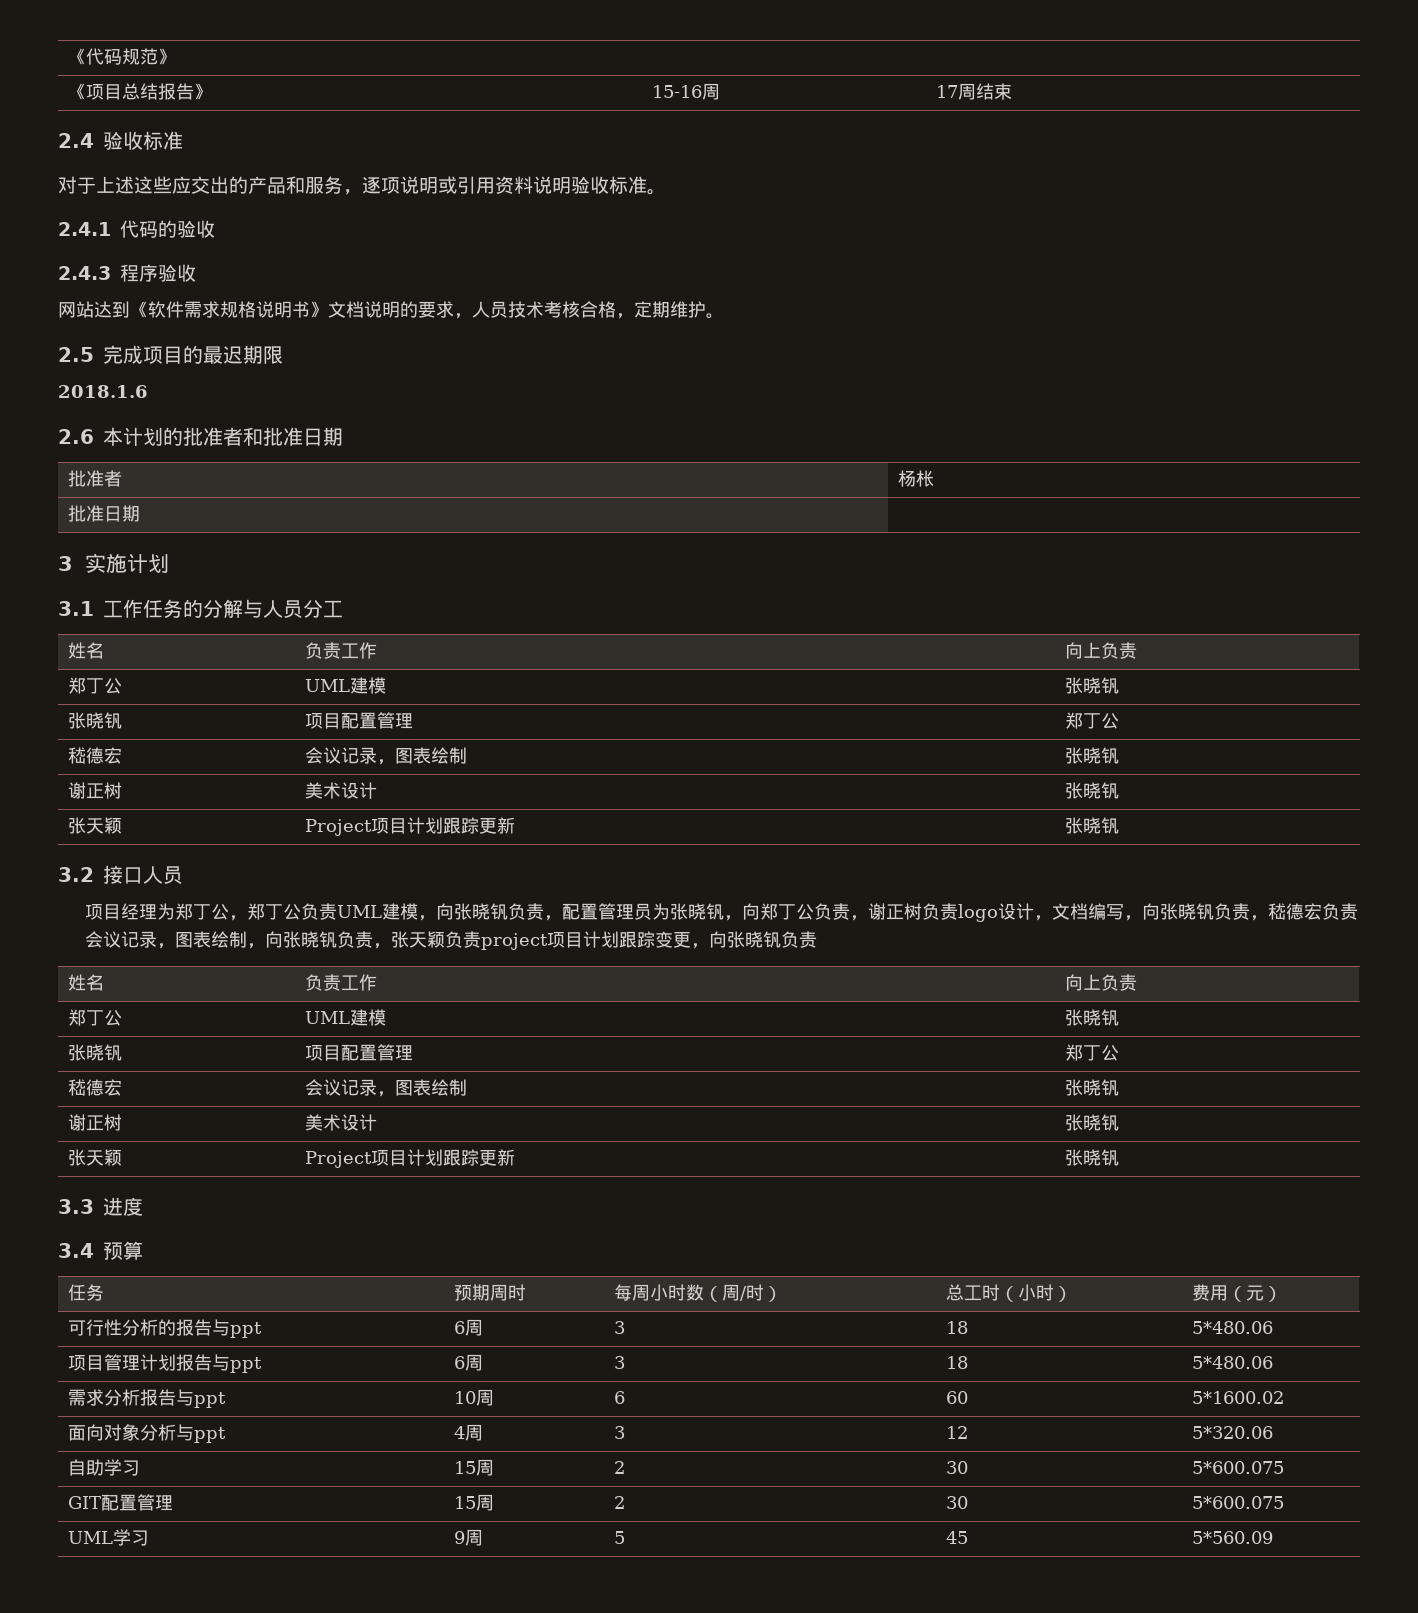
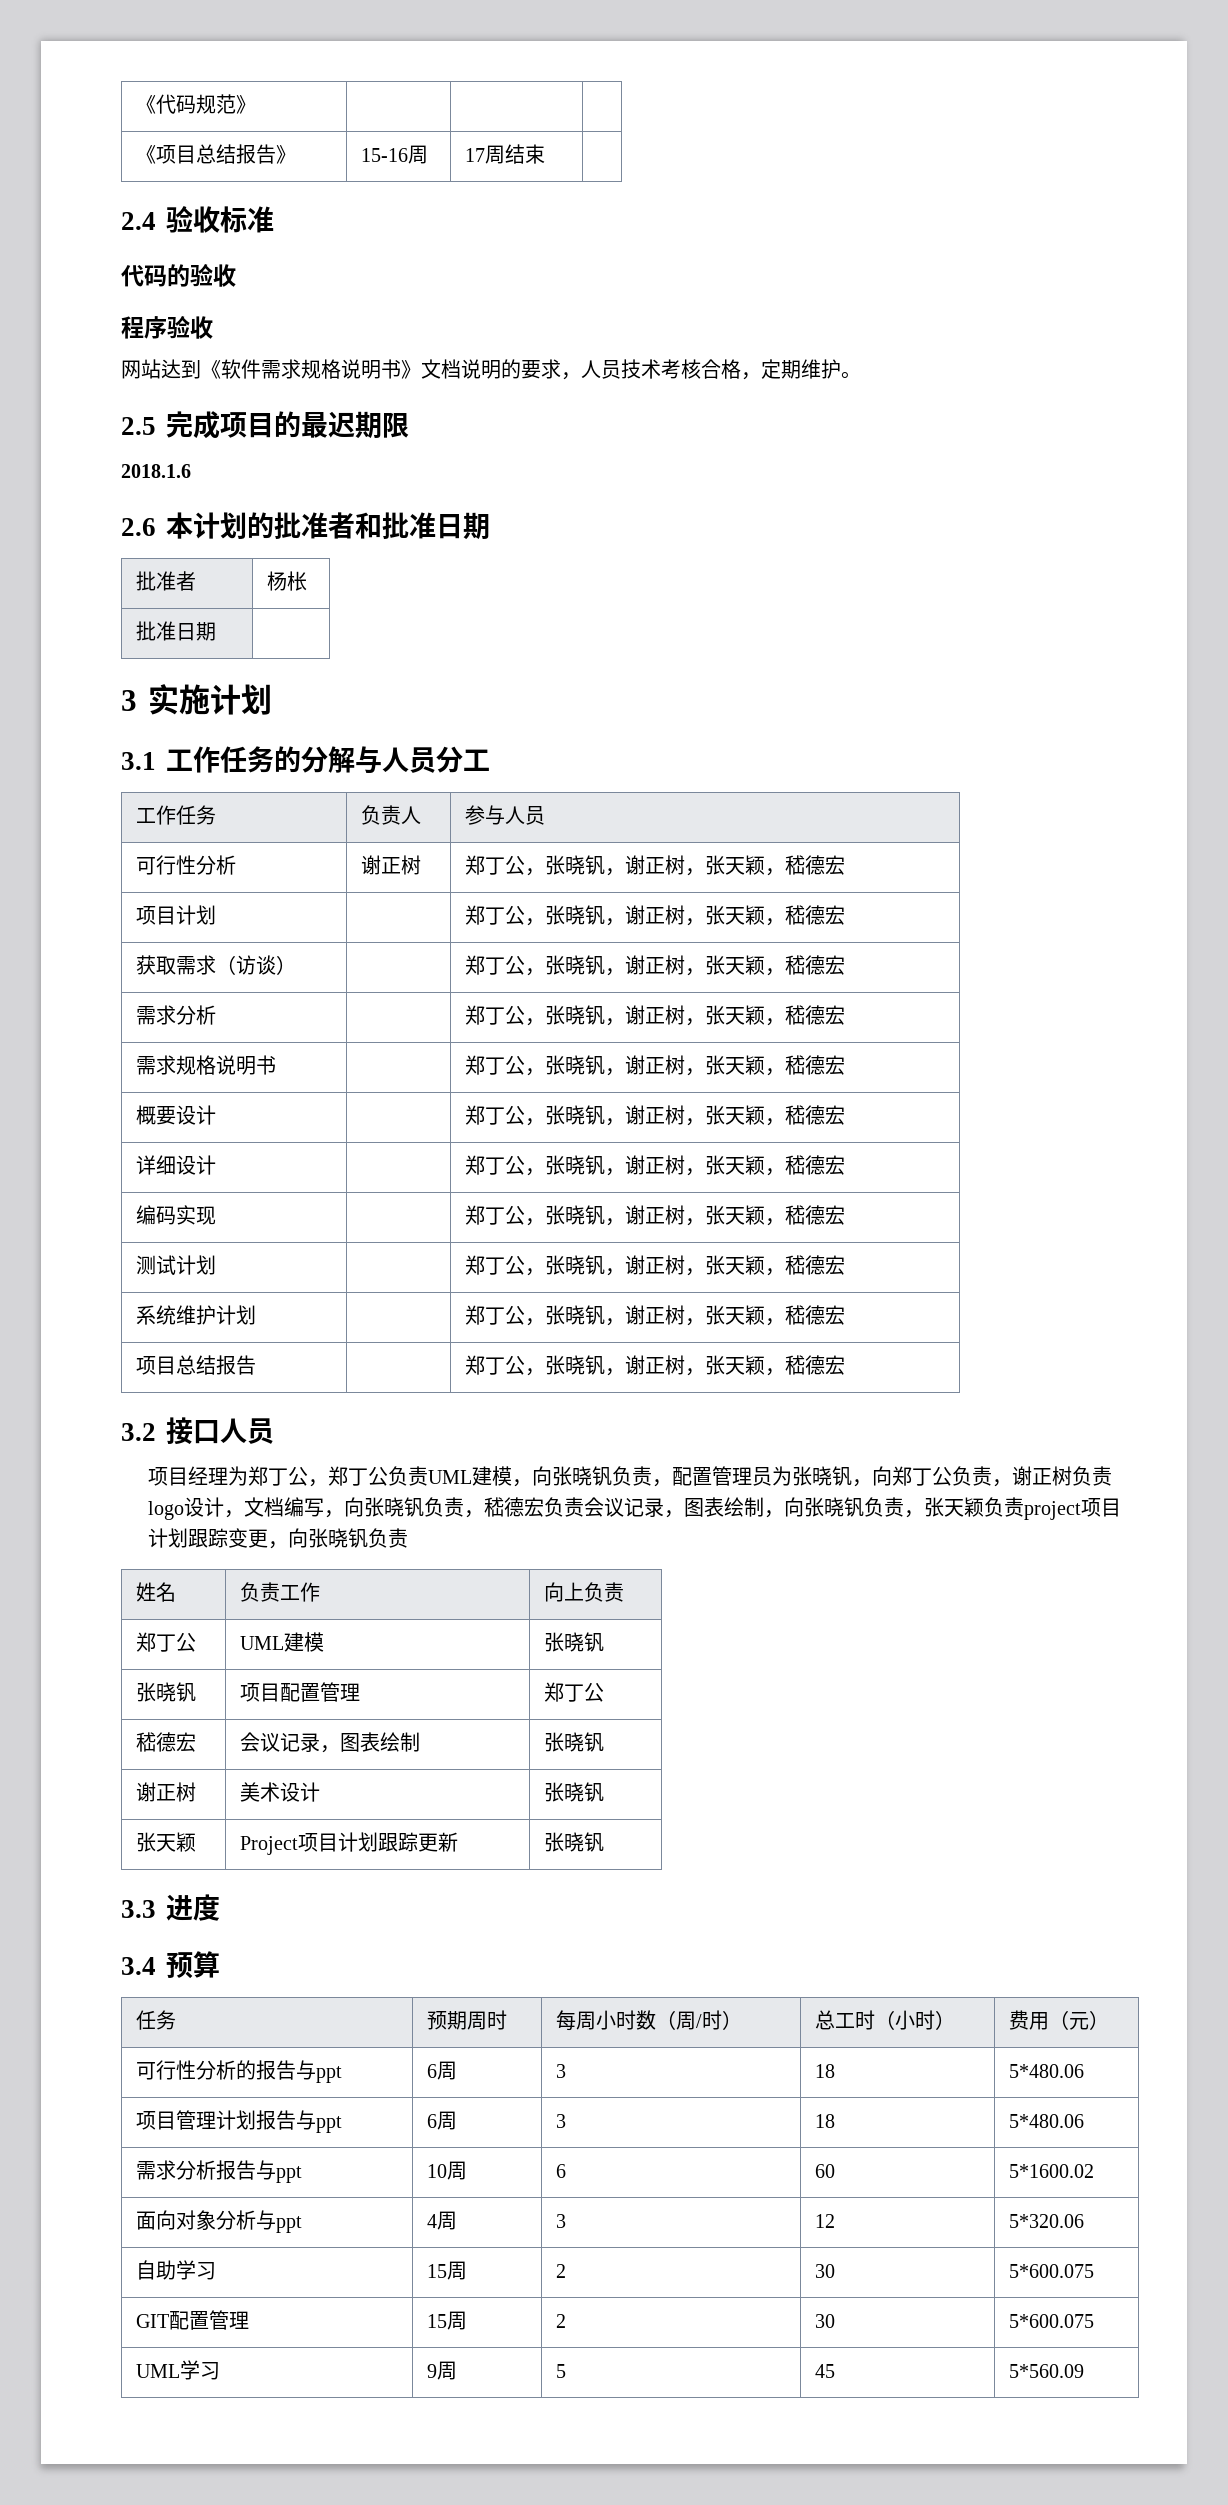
- 对于上述这些应交出的产品和服务，逐项说明或引用资料说明验收标准。
- 2.4.1代码的验收
+ 代码的验收
- 2.4.3程序验收
+ 程序验收
  3.1工作任务的分解与人员分工
- 姓名 | 负责工作 | 向上负责
- 郑丁公 | UML建模 | 张晓钒
- 张晓钒 | 项目配置管理 | 郑丁公
- 嵇德宏 | 会议记录，图表绘制 | 张晓钒
- 谢正树 | 美术设计 | 张晓钒
- 张天颖 | Project项目计划跟踪更新 | 张晓钒
+ 工作任务 | 负责人 | 参与人员
+ 可行性分析 | 谢正树 | 郑丁公，张晓钒，谢正树，张天颖，嵇德宏
+ 项目计划 | | 郑丁公，张晓钒，谢正树，张天颖，嵇德宏
+ 获取需求（访谈） | | 郑丁公，张晓钒，谢正树，张天颖，嵇德宏
+ 需求分析 | | 郑丁公，张晓钒，谢正树，张天颖，嵇德宏
+ 需求规格说明书 | | 郑丁公，张晓钒，谢正树，张天颖，嵇德宏
+ 概要设计 | | 郑丁公，张晓钒，谢正树，张天颖，嵇德宏
+ 详细设计 | | 郑丁公，张晓钒，谢正树，张天颖，嵇德宏
+ 编码实现 | | 郑丁公，张晓钒，谢正树，张天颖，嵇德宏
+ 测试计划 | | 郑丁公，张晓钒，谢正树，张天颖，嵇德宏
+ 系统维护计划 | | 郑丁公，张晓钒，谢正树，张天颖，嵇德宏
+ 项目总结报告 | | 郑丁公，张晓钒，谢正树，张天颖，嵇德宏

